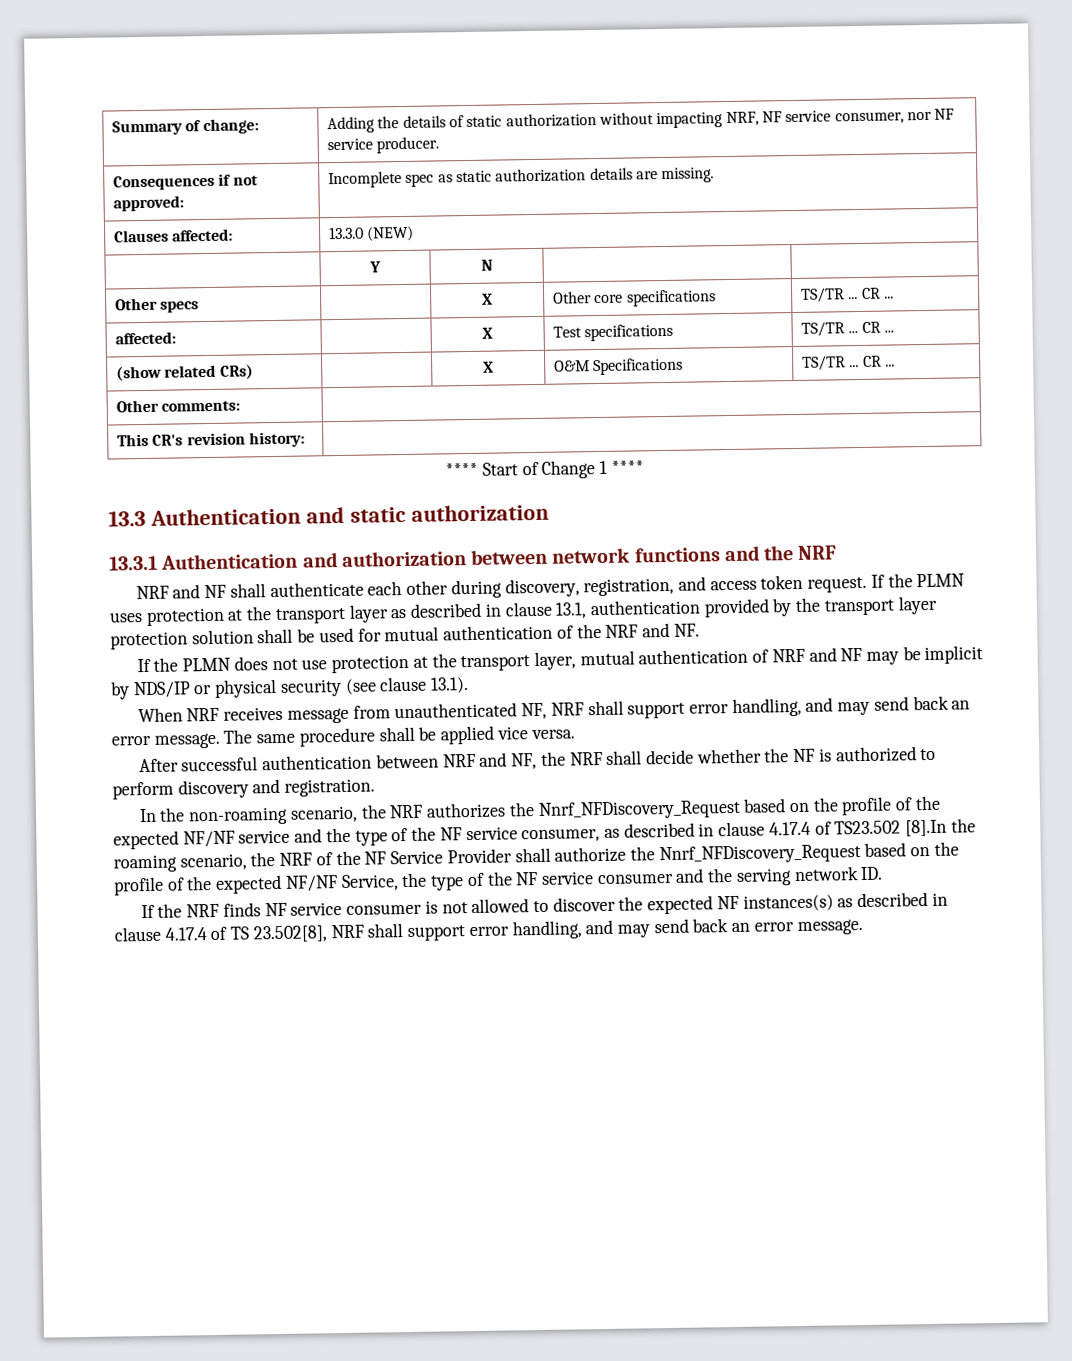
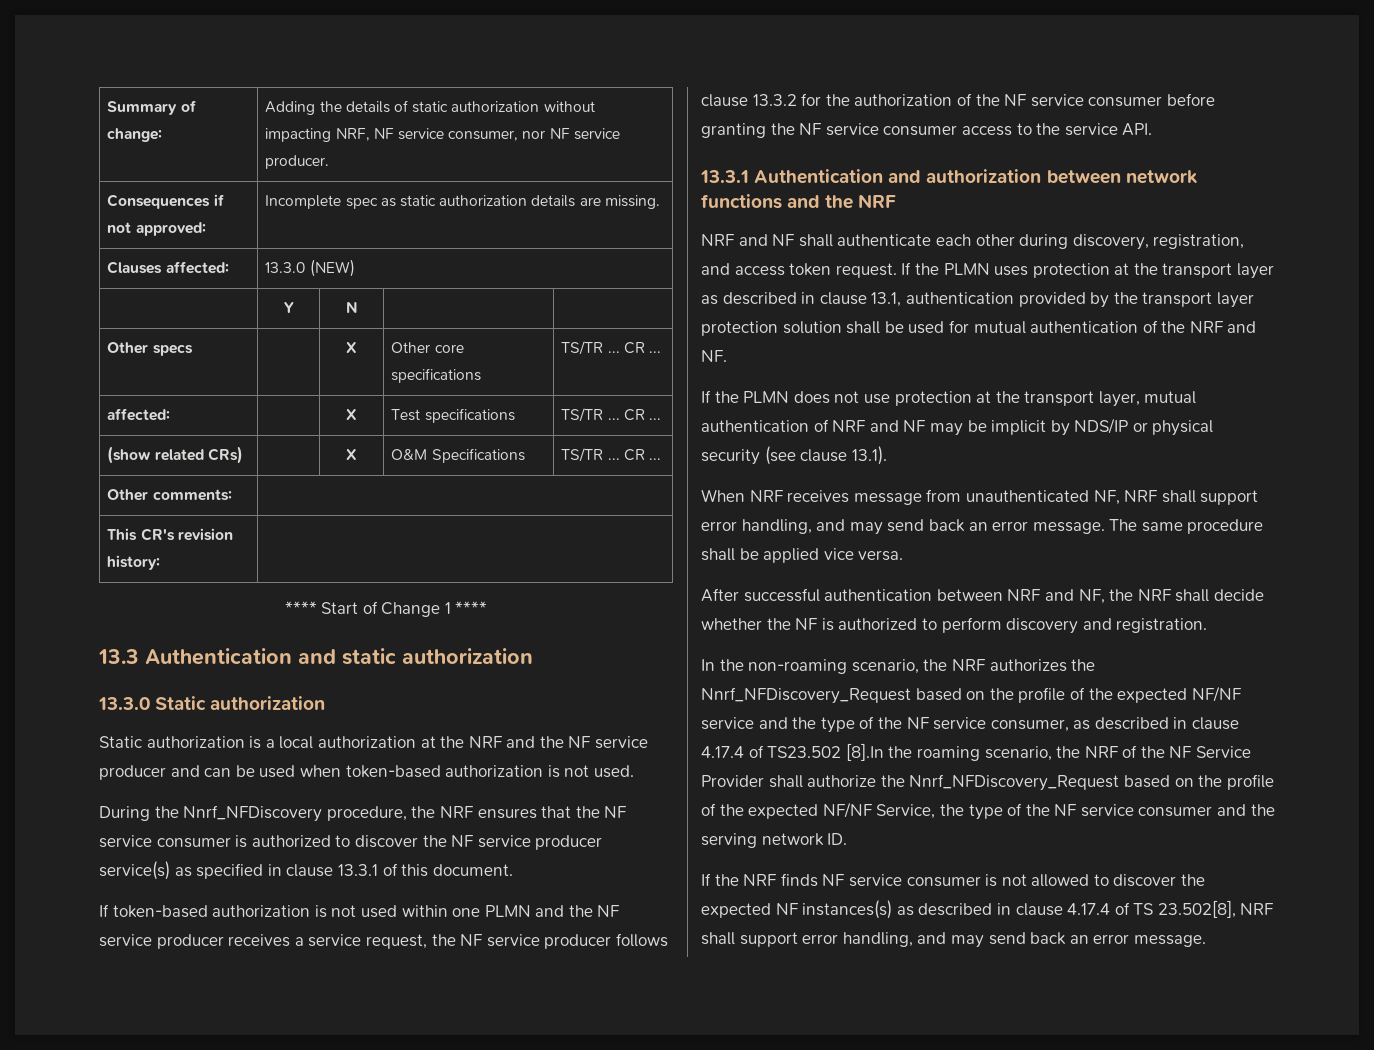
+ 13.3.0 Static authorization
+ Static authorization is a local authorization at the NRF and the NF service producer and can be used when token-based authorization is not used.
+ During the Nnrf_NFDiscovery procedure, the NRF ensures that the NF service consumer is authorized to discover the NF service producer service(s) as specified in clause 13.3.1 of this document.
+ If token-based authorization is not used within one PLMN and the NF service producer receives a service request, the NF service producer follows clause 13.3.2 for the authorization of the NF service consumer before granting the NF service consumer access to the service API.

